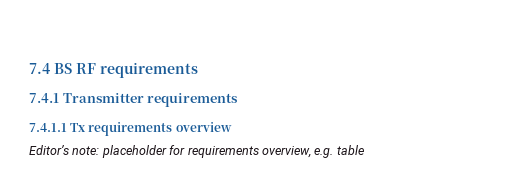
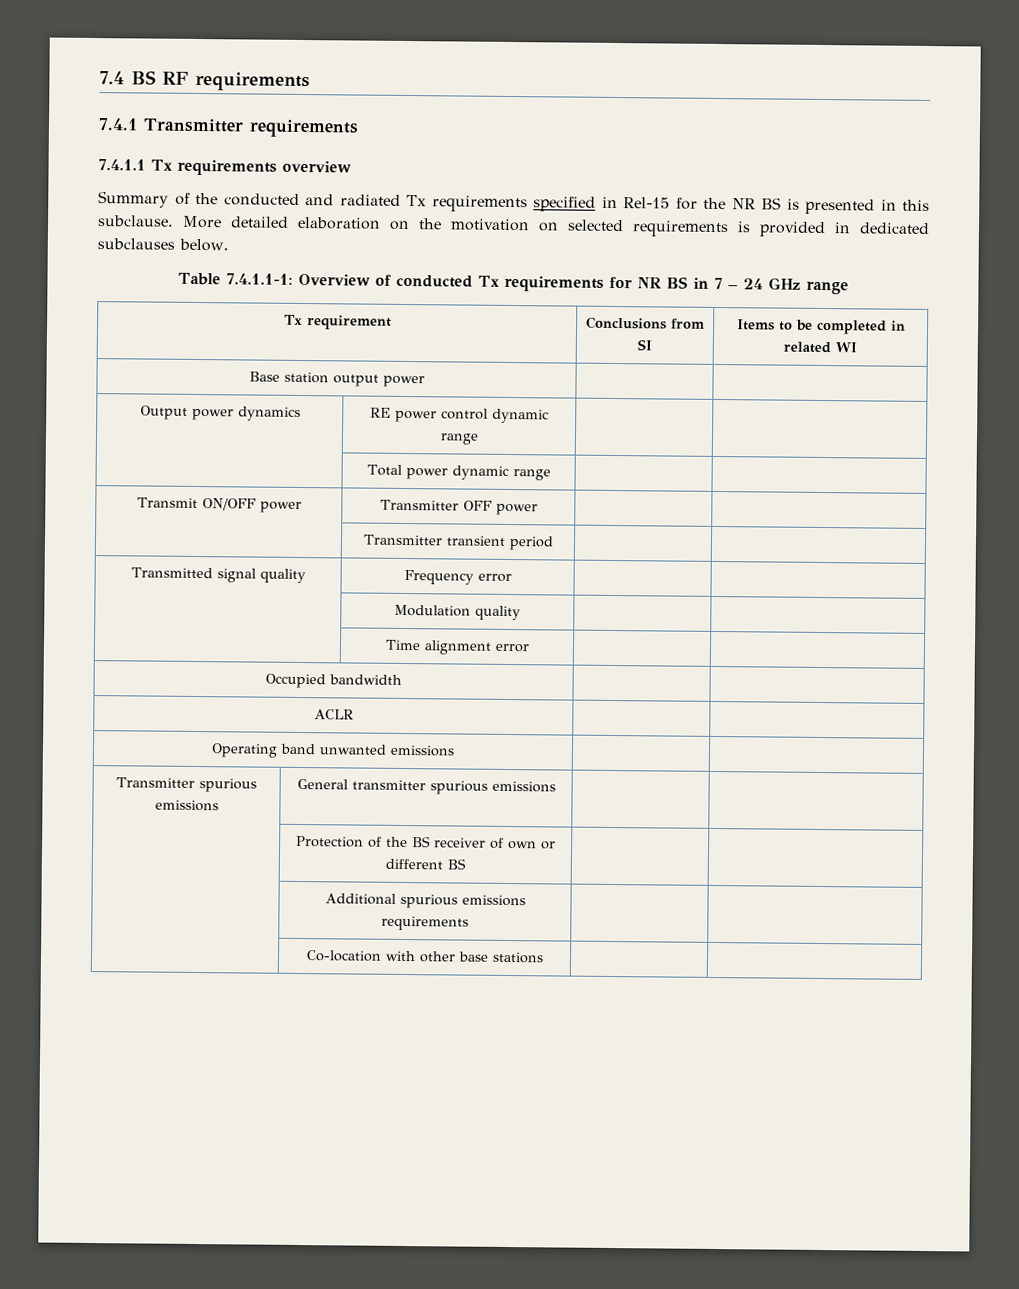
- Editor’s note: placeholder for requirements overview, e.g. table
+ Summary of the conducted and radiated Tx requirements specified in Rel-15 for the NR BS is presented in this subclause. More detailed elaboration on the motivation on selected requirements is provided in dedicated subclauses below.
+ Table 7.4.1.1-1: Overview of conducted Tx requirements for NR BS in 7 – 24 GHz range
+ Tx requirement | Conclusions from SI | Items to be completed in related WI
+ Base station output power | |
+ Output power dynamics | RE power control dynamic range | |
+ | Total power dynamic range | |
+ Transmit ON/OFF power | Transmitter OFF power | |
+ | Transmitter transient period | |
+ Transmitted signal quality | Frequency error | |
+ | Modulation quality | |
+ | Time alignment error | |
+ Occupied bandwidth | |
+ ACLR | |
+ Operating band unwanted emissions | |
+ Transmitter spurious emissions | General transmitter spurious emissions | |
+ | Protection of the BS receiver of own or different BS | |
+ | Additional spurious emissions requirements | |
+ | Co-location with other base stations | |

